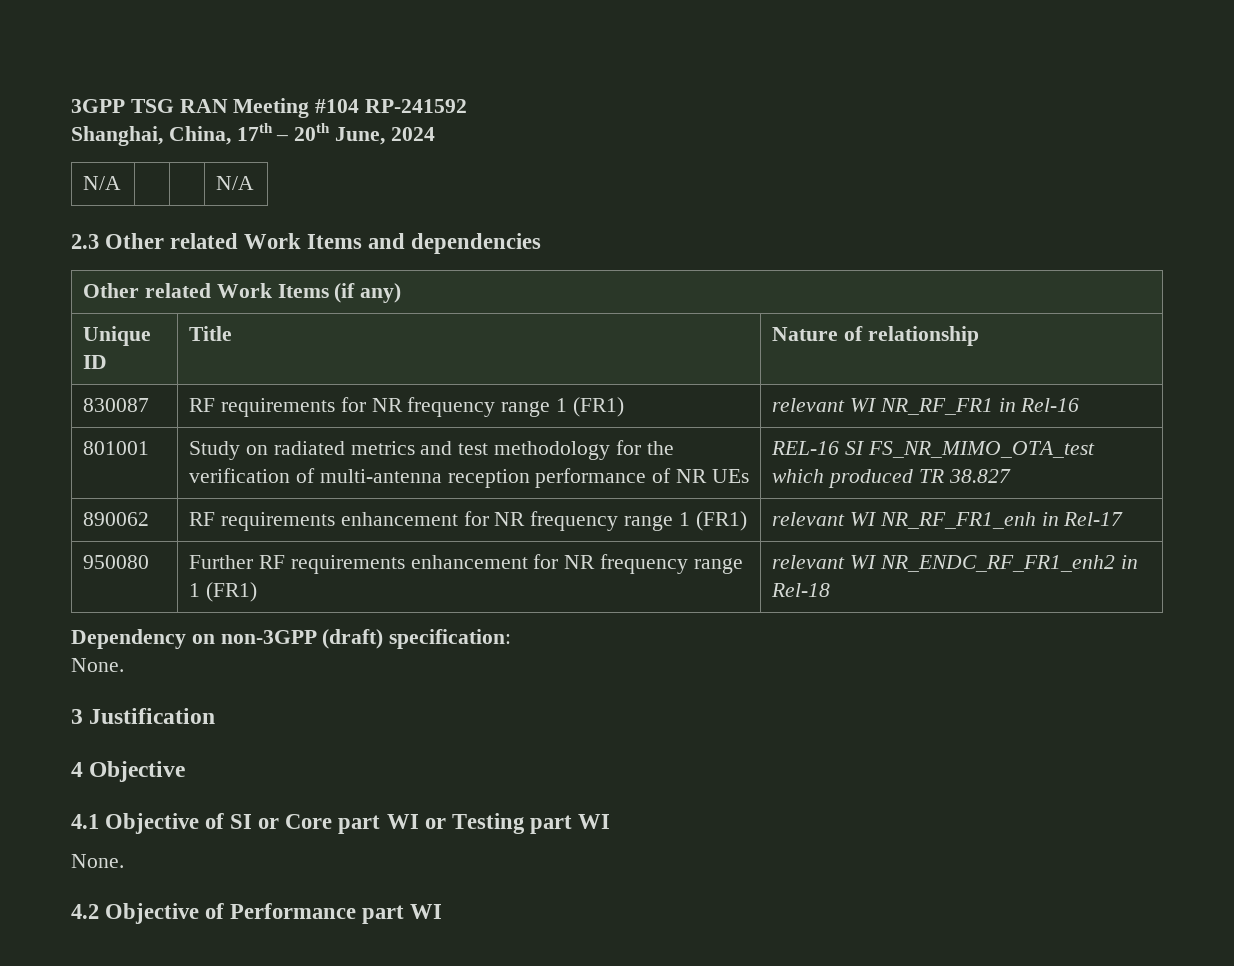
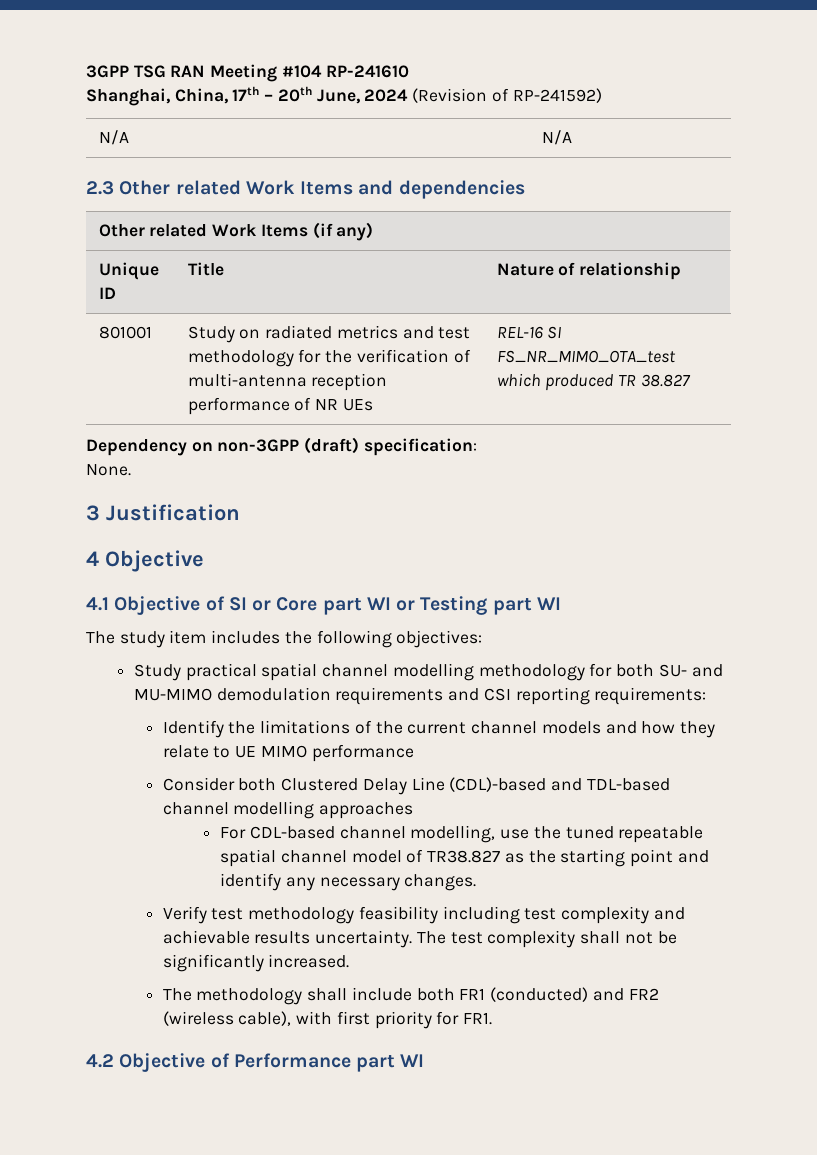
- 3GPP TSG RAN Meeting #104 RP-241592
+ 3GPP TSG RAN Meeting #104 RP-241610
- Shanghai, China, 17th – 20th June, 2024
+ Shanghai, China, 17th – 20th June, 2024 (Revision of RP-241592)
- 830087 | RF requirements for NR frequency range 1 (FR1) | relevant WI NR_RF_FR1 in Rel-16
- 890062 | RF requirements enhancement for NR frequency range 1 (FR1) | relevant WI NR_RF_FR1_enh in Rel-17
- 950080 | Further RF requirements enhancement for NR frequency range 1 (FR1) | relevant WI NR_ENDC_RF_FR1_enh2 in Rel-18
  4.1 Objective of SI or Core part WI or Testing part WI
- None.
+ The study item includes the following objectives:
+ Study practical spatial channel modelling methodology for both SU- and MU-MIMO demodulation requirements and CSI reporting requirements:
+ Identify the limitations of the current channel models and how they relate to UE MIMO performance
+ Consider both Clustered Delay Line (CDL)-based and TDL-based channel modelling approaches
+ For CDL-based channel modelling, use the tuned repeatable spatial channel model of TR38.827 as the starting point and identify any necessary changes.
+ Verify test methodology feasibility including test complexity and achievable results uncertainty. The test complexity shall not be significantly increased.
+ The methodology shall include both FR1 (conducted) and FR2 (wireless cable), with first priority for FR1.

